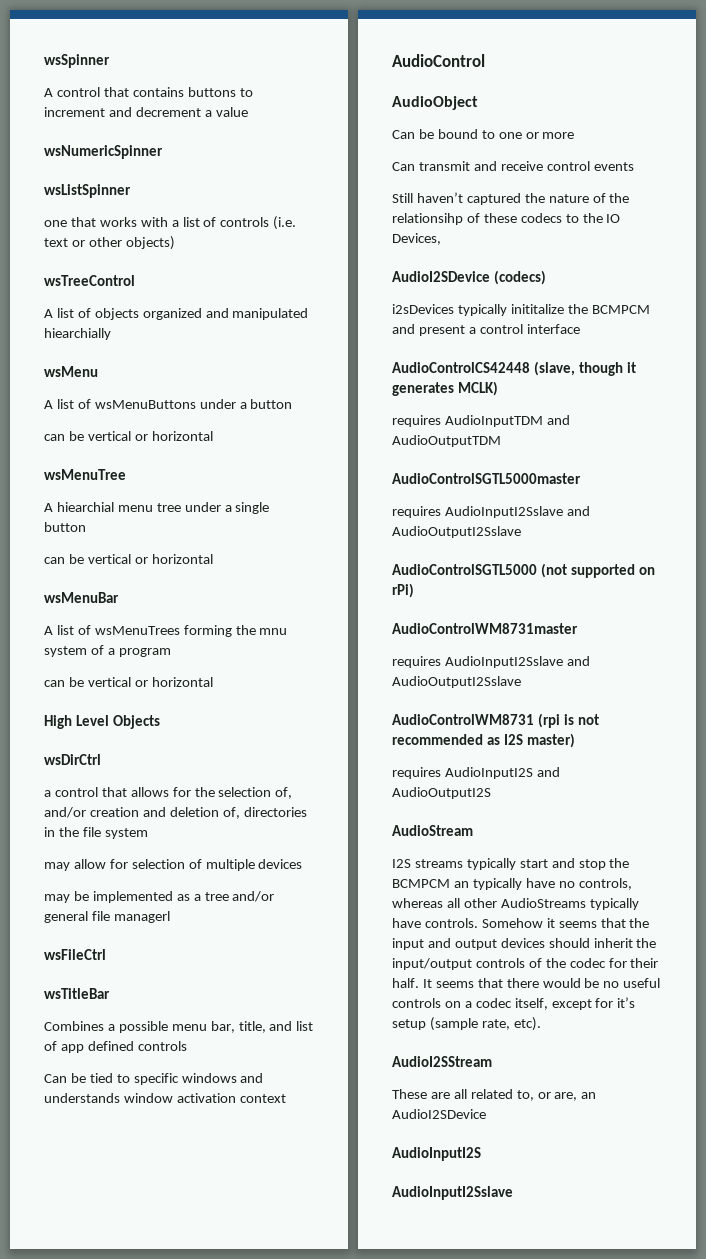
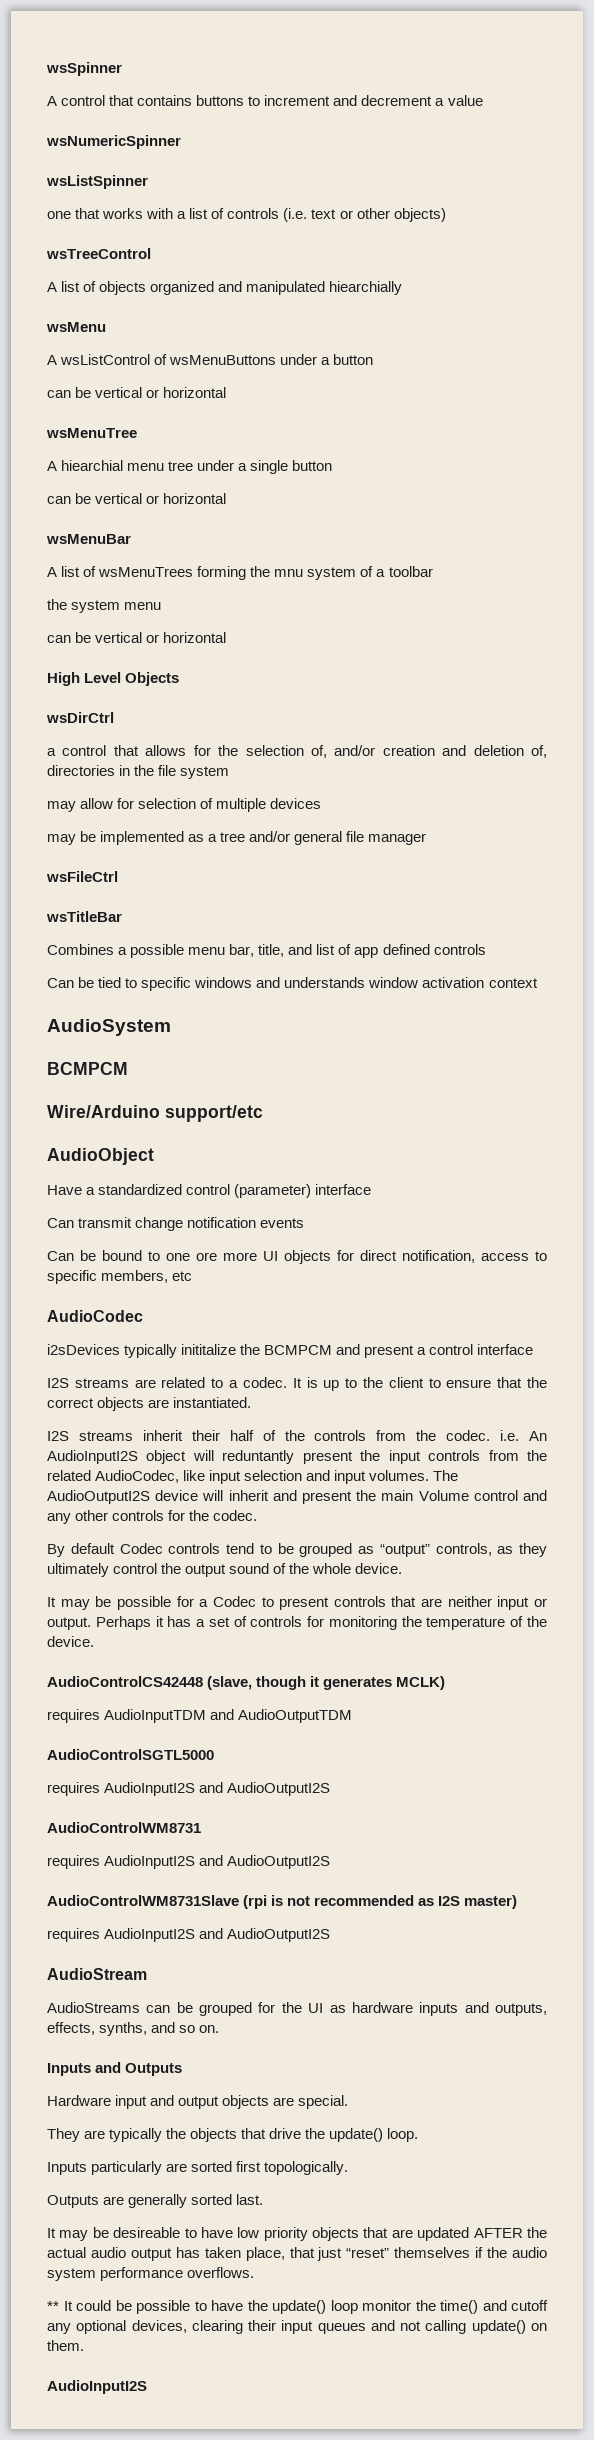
- A list of wsMenuButtons under a button
+ A wsListControl of wsMenuButtons under a button
- A list of wsMenuTrees forming the mnu system of a program
+ A list of wsMenuTrees forming the mnu system of a toolbar
+ the system menu
- may be implemented as a tree and/or general file managerl
+ may be implemented as a tree and/or general file manager
- AudioControl
+ AudioSystem
+ BCMPCM
+ Wire/Arduino support/etc
  AudioObject
+ Have a standardized control (parameter) interface
+ Can transmit change notification events
- Can be bound to one or more
- Can transmit and receive control events
- Still haven’t captured the nature of the relationsihp of these codecs to the IO Devices,
- AudioI2SDevice (codecs)
+ Can be bound to one ore more UI objects for direct notification, access to specific members, etc
+ AudioCodec
+ I2S streams are related to a codec. It is up to the client to ensure that the correct objects are instantiated.
+ I2S streams inherit their half of the controls from the codec. i.e. An AudioInputI2S object will reduntantly present the input controls from the related AudioCodec, like input selection and input volumes. The AudioOutputI2S device will inherit and present the main Volume control and any other controls for the codec.
+ By default Codec controls tend to be grouped as “output” controls, as they ultimately control the output sound of the whole device.
+ It may be possible for a Codec to present controls that are neither input or output. Perhaps it has a set of controls for monitoring the temperature of the device.
- AudioControlSGTL5000master
- requires AudioInputI2Sslave and AudioOutputI2Sslave
- AudioControlSGTL5000 (not supported on rPi)
- AudioControlWM8731master
- requires AudioInputI2Sslave and AudioOutputI2Sslave
- AudioControlWM8731 (rpi is not recommended as I2S master)
+ AudioControlSGTL5000
+ requires AudioInputI2S and AudioOutputI2S
+ AudioControlWM8731
+ requires AudioInputI2S and AudioOutputI2S
+ AudioControlWM8731Slave (rpi is not recommended as I2S master)
- I2S streams typically start and stop the BCMPCM an typically have no controls, whereas all other AudioStreams typically have controls. Somehow it seems that the input and output devices should inherit the input/output controls of the codec for their half. It seems that there would be no useful controls on a codec itself, except for it’s setup (sample rate, etc).
- AudioI2SStream
- These are all related to, or are, an AudioI2SDevice
+ AudioStreams can be grouped for the UI as hardware inputs and outputs, effects, synths, and so on.
+ Inputs and Outputs
+ Hardware input and output objects are special.
+ They are typically the objects that drive the update() loop.
+ Inputs particularly are sorted first topologically.
+ Outputs are generally sorted last.
+ It may be desireable to have low priority objects that are updated AFTER the actual audio output has taken place, that just “reset” themselves if the audio system performance overflows.
+ ** It could be possible to have the update() loop monitor the time() and cutoff any optional devices, clearing their input queues and not calling update() on them.
  AudioInputI2S
- AudioInputI2Sslave

